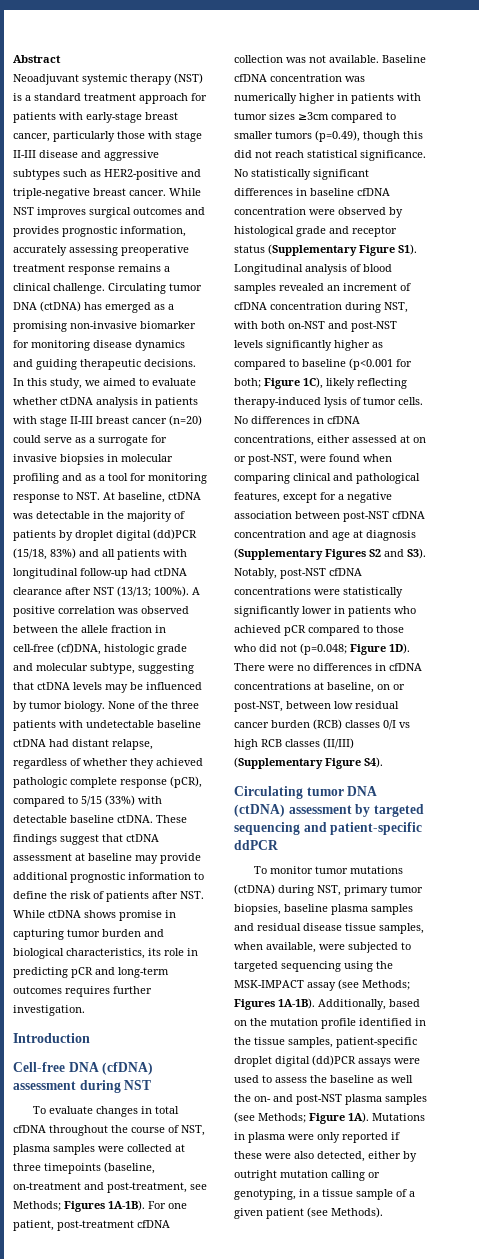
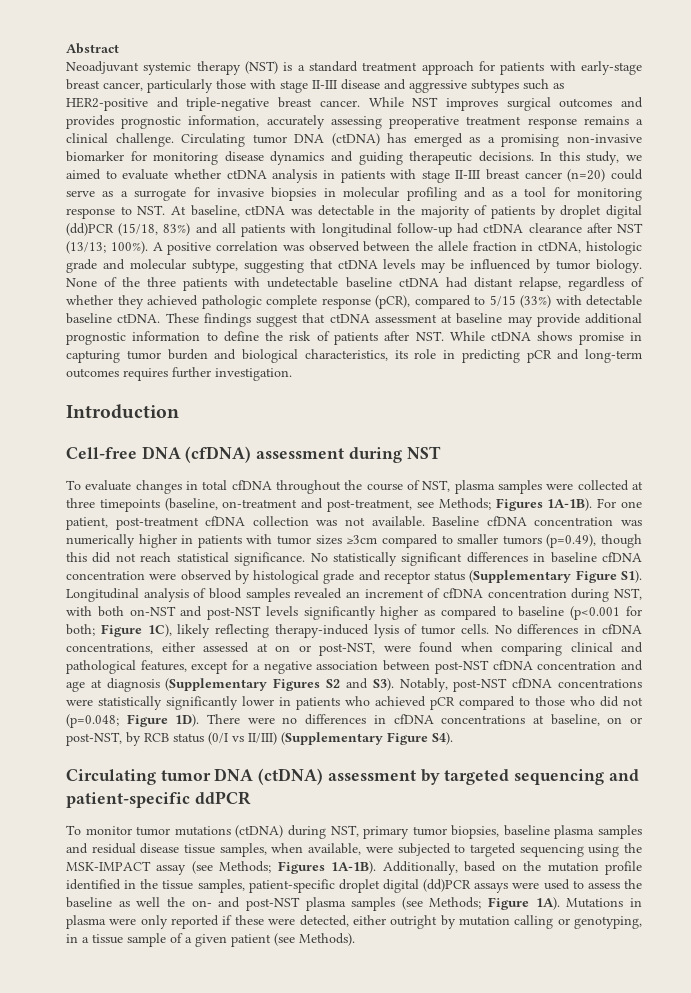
- A positive correlation was observed between the allele fraction in cell-free (cf)DNA, histologic grade and molecular subtype, suggesting that ctDNA levels may be influenced by tumor biology.
+ A positive correlation was observed between the allele fraction in ctDNA, histologic grade and molecular subtype, suggesting that ctDNA levels may be influenced by tumor biology.
- There were no differences in cfDNA concentrations at baseline, on or post-NST, between low residual cancer burden (RCB) classes 0/I vs high RCB classes (II/III) (Supplementary Figure S4).
+ There were no differences in cfDNA concentrations at baseline, on or post-NST, by RCB status (0/I vs II/III) (Supplementary Figure S4).
- Mutations in plasma were only reported if these were also detected, either by outright mutation calling or genotyping, in a tissue sample of a given patient (see Methods).
+ Mutations in plasma were only reported if these were detected, either outright by mutation calling or genotyping, in a tissue sample of a given patient (see Methods).

